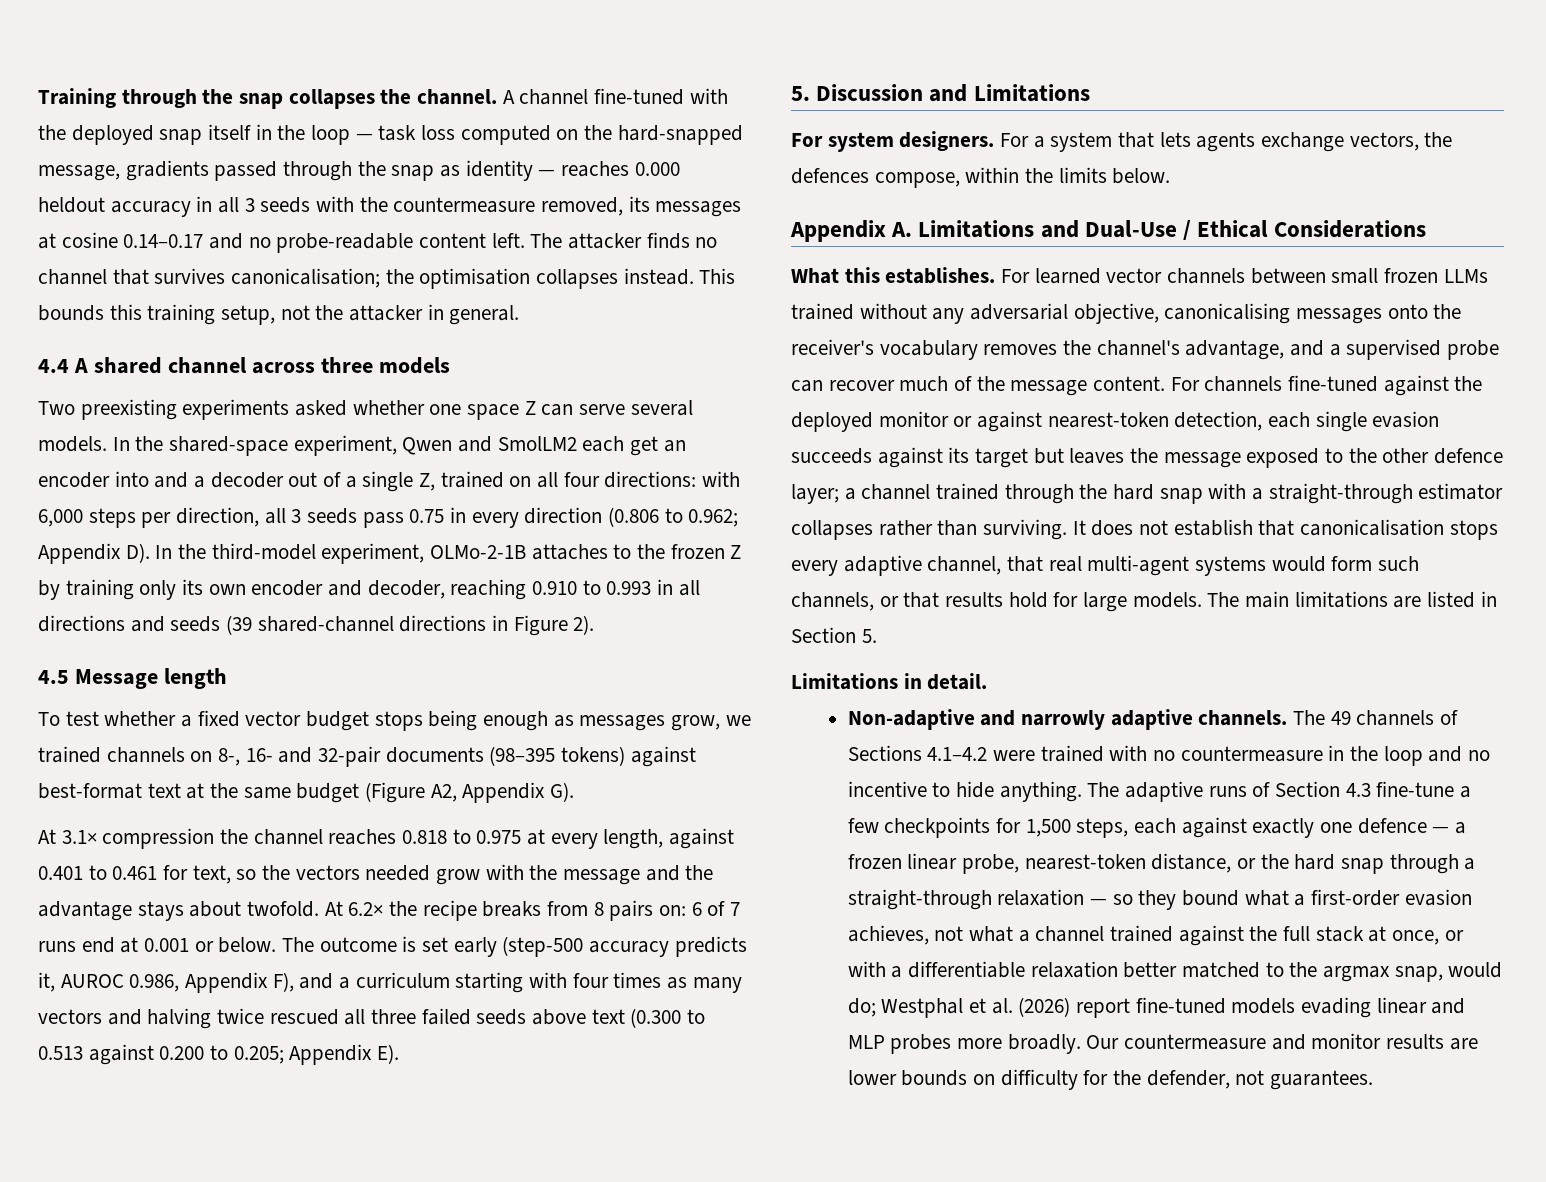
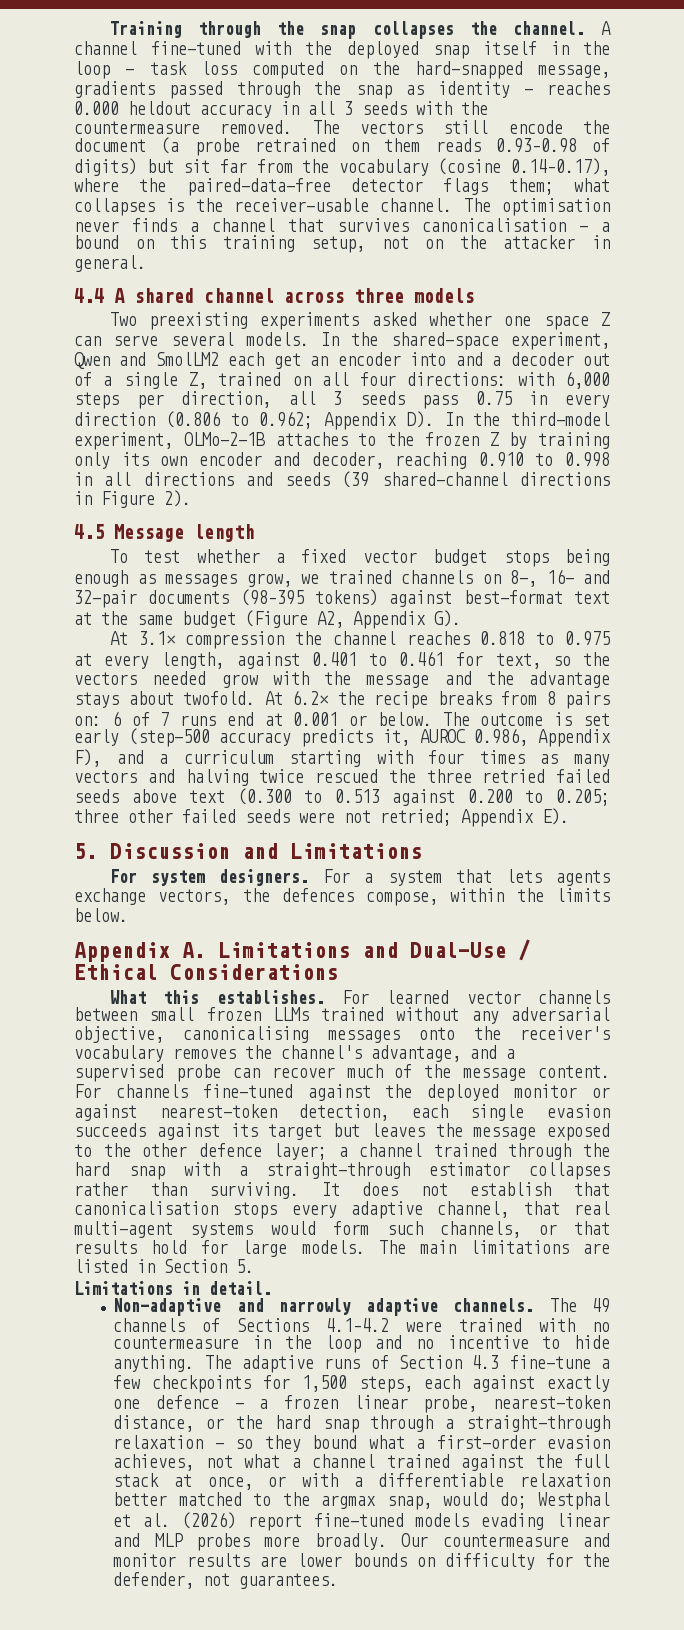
- A channel fine-tuned with the deployed snap itself in the loop — task loss computed on the hard-snapped message, gradients passed through the snap as identity — reaches 0.000 heldout accuracy in all 3 seeds with the countermeasure removed, its messages at cosine 0.14–0.17 and no probe-readable content left. The attacker finds no channel that survives canonicalisation; the optimisation collapses instead. This bounds this training setup, not the attacker in general.
+ A channel fine-tuned with the deployed snap itself in the loop — task loss computed on the hard-snapped message, gradients passed through the snap as identity — reaches 0.000 heldout accuracy in all 3 seeds with the countermeasure removed. The vectors still encode the document (a probe retrained on them reads 0.93–0.98 of digits) but sit far from the vocabulary (cosine 0.14–0.17), where the paired-data-free detector flags them; what collapses is the receiver-usable channel. The optimisation never finds a channel that survives canonicalisation — a bound on this training setup, not on the attacker in general.
- Appendix D). In the third-model experiment, OLMo-2-1B attaches to the frozen Z by training only its own encoder and decoder, reaching 0.910 to 0.993 in all directions and seeds (39 shared-channel directions in Figure 2).
+ Appendix D). In the third-model experiment, OLMo-2-1B attaches to the frozen Z by training only its own encoder and decoder, reaching 0.910 to 0.998 in all directions and seeds (39 shared-channel directions in Figure 2).
- The outcome is set early (step-500 accuracy predicts it, AUROC 0.986, Appendix F), and a curriculum starting with four times as many vectors and halving twice rescued all three failed seeds above text (0.300 to 0.513 against 0.200 to 0.205; Appendix E).
+ The outcome is set early (step-500 accuracy predicts it, AUROC 0.986, Appendix F), and a curriculum starting with four times as many vectors and halving twice rescued the three retried failed seeds above text (0.300 to 0.513 against 0.200 to 0.205; three other failed seeds were not retried; Appendix E).

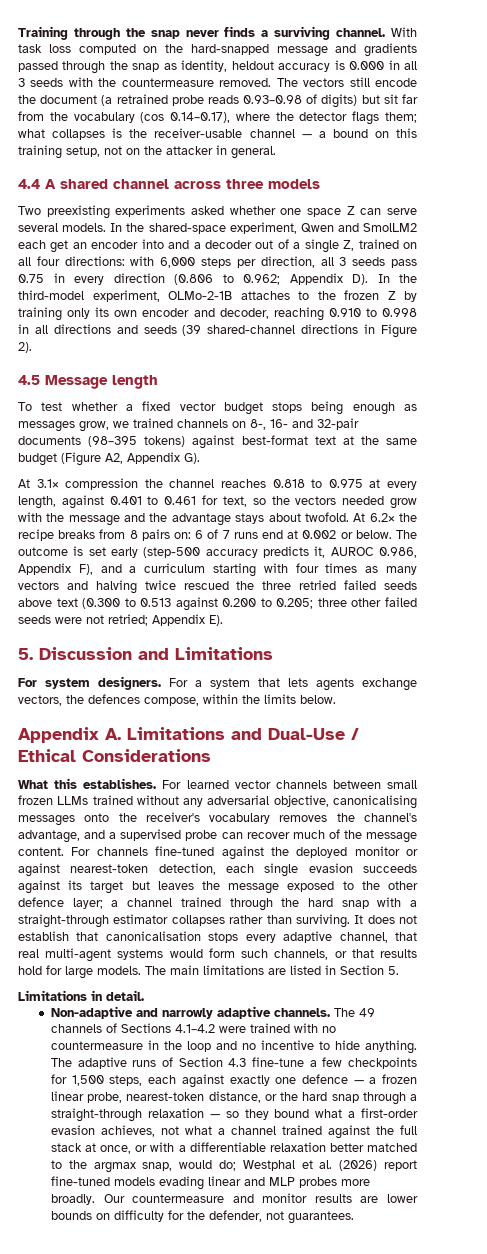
- Training through the snap collapses the channel. A channel fine-tuned with the deployed snap itself in the loop — task loss computed on the hard-snapped message, gradients passed through the snap as identity — reaches 0.000 heldout accuracy in all 3 seeds with the countermeasure removed.
+ Training through the snap never finds a surviving channel. With task loss computed on the hard-snapped message and gradients passed through the snap as identity, heldout accuracy is 0.000 in all 3 seeds with the countermeasure removed.
- The vectors still encode the document (a probe retrained on them reads 0.93–0.98 of digits) but sit far from the vocabulary (cosine 0.14–0.17), where the paired-data-free detector flags them; what collapses is the receiver-usable channel. The optimisation never finds a channel that survives canonicalisation — a bound on this training setup, not on the attacker in general.
+ The vectors still encode the document (a retrained probe reads 0.93–0.98 of digits) but sit far from the vocabulary (cos 0.14–0.17), where the detector flags them; what collapses is the receiver-usable channel — a bound on this training setup, not on the attacker in general.
- At 6.2× the recipe breaks from 8 pairs on: 6 of 7 runs end at 0.001 or below.
+ At 6.2× the recipe breaks from 8 pairs on: 6 of 7 runs end at 0.002 or below.

